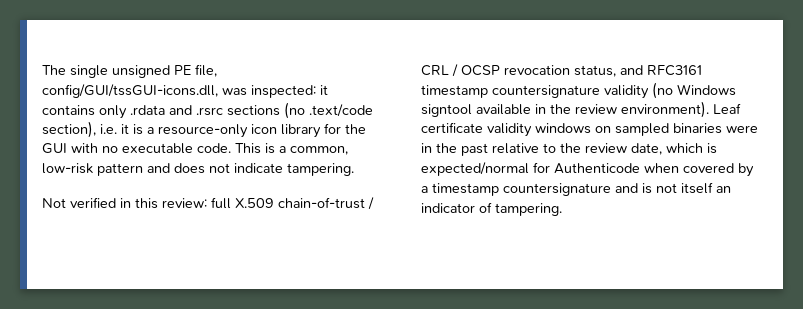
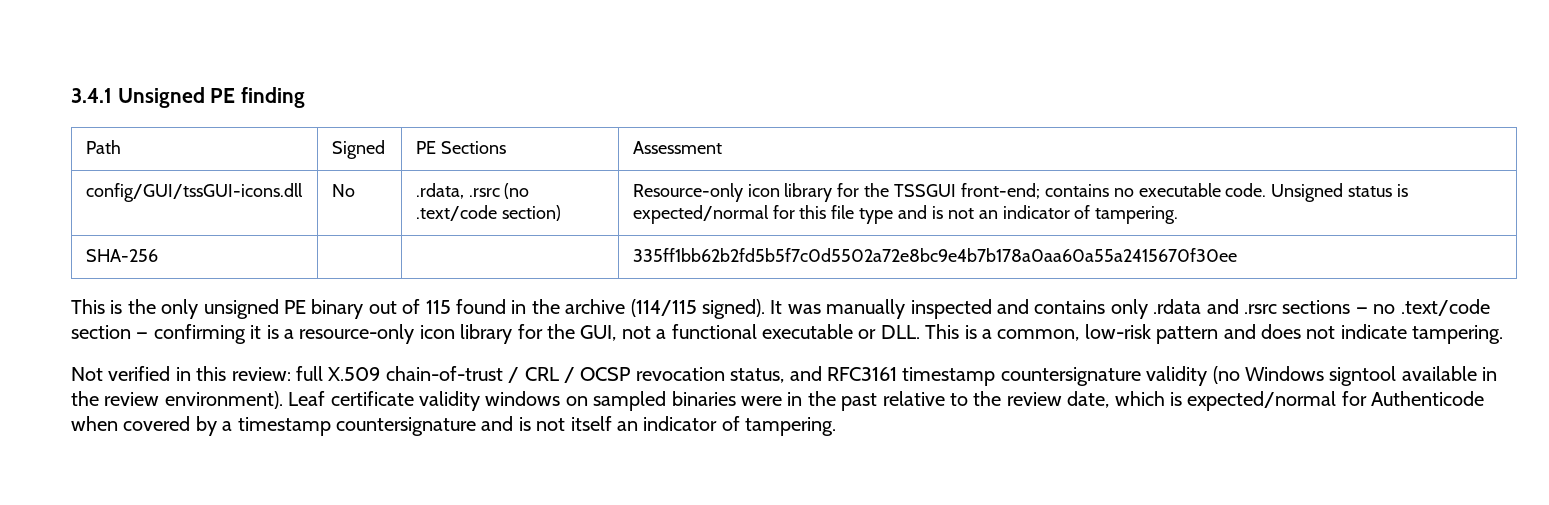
- The single unsigned PE file, config/GUI/tssGUI-icons.dll, was inspected: it contains only .rdata and .rsrc sections (no .text/code section), i.e. it is a resource-only icon library for the GUI with no executable code. This is a common, low-risk pattern and does not indicate tampering.
+ 3.4.1 Unsigned PE finding
+ Path | Signed | PE Sections | Assessment
+ config/GUI/tssGUI-icons.dll | No | .rdata, .rsrc (no .text/code section) | Resource-only icon library for the TSSGUI front-end; contains no executable code. Unsigned status is expected/normal for this file type and is not an indicator of tampering.
+ SHA-256 | | | 335ff1bb62b2fd5b5f7c0d5502a72e8bc9e4b7b178a0aa60a55a2415670f30ee
+ This is the only unsigned PE binary out of 115 found in the archive (114/115 signed). It was manually inspected and contains only .rdata and .rsrc sections — no .text/code section — confirming it is a resource-only icon library for the GUI, not a functional executable or DLL. This is a common, low-risk pattern and does not indicate tampering.

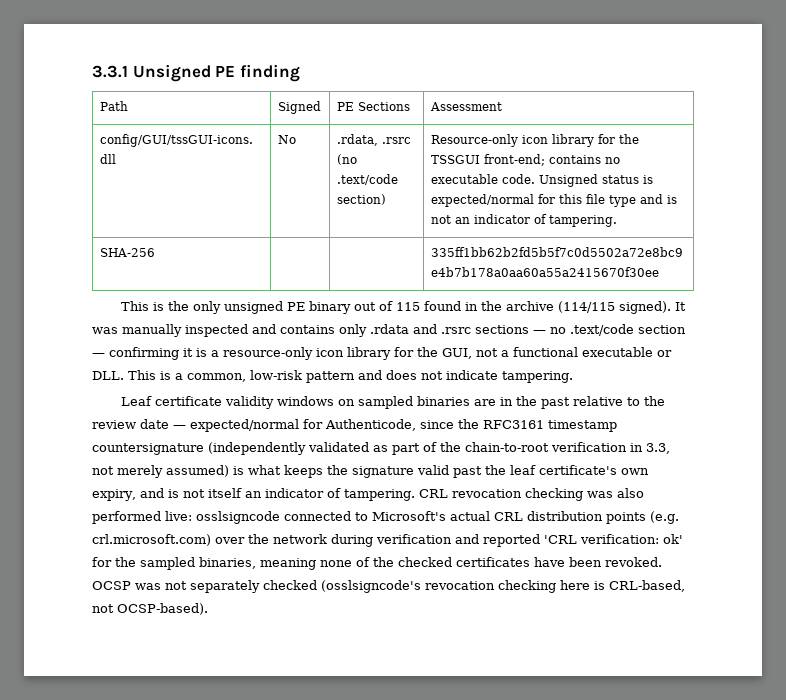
- 3.4.1 Unsigned PE finding
+ 3.3.1 Unsigned PE finding
- Not verified in this review: full X.509 chain-of-trust / CRL / OCSP revocation status, and RFC3161 timestamp countersignature validity (no Windows signtool available in the review environment). Leaf certificate validity windows on sampled binaries were in the past relative to the review date, which is expected/normal for Authenticode when covered by a timestamp countersignature and is not itself an indicator of tampering.
+ Leaf certificate validity windows on sampled binaries are in the past relative to the review date — expected/normal for Authenticode, since the RFC3161 timestamp countersignature (independently validated as part of the chain-to-root verification in 3.3, not merely assumed) is what keeps the signature valid past the leaf certificate's own expiry, and is not itself an indicator of tampering.
+ CRL revocation checking was also performed live: osslsigncode connected to Microsoft's actual CRL distribution points (e.g. crl.microsoft.com) over the network during verification and reported 'CRL verification: ok' for the sampled binaries, meaning none of the checked certificates have been revoked. OCSP was not separately checked (osslsigncode's revocation checking here is CRL-based, not OCSP-based).

